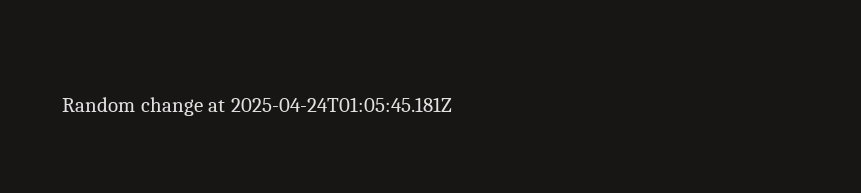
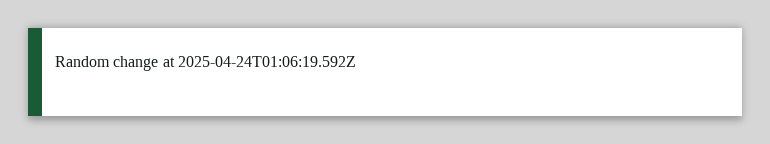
- Random change at 2025-04-24T01:05:45.181Z
+ Random change at 2025-04-24T01:06:19.592Z

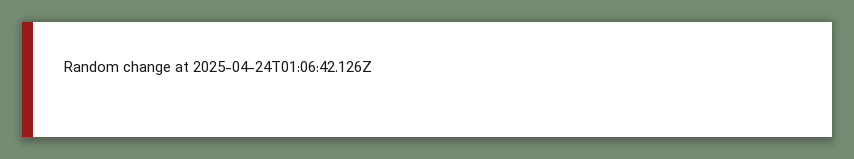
- Random change at 2025-04-24T01:06:19.592Z
+ Random change at 2025-04-24T01:06:42.126Z

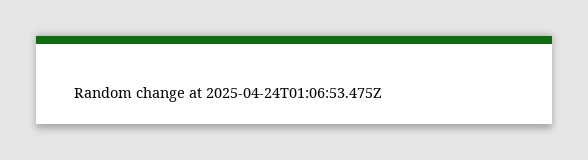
- Random change at 2025-04-24T01:06:42.126Z
+ Random change at 2025-04-24T01:06:53.475Z

